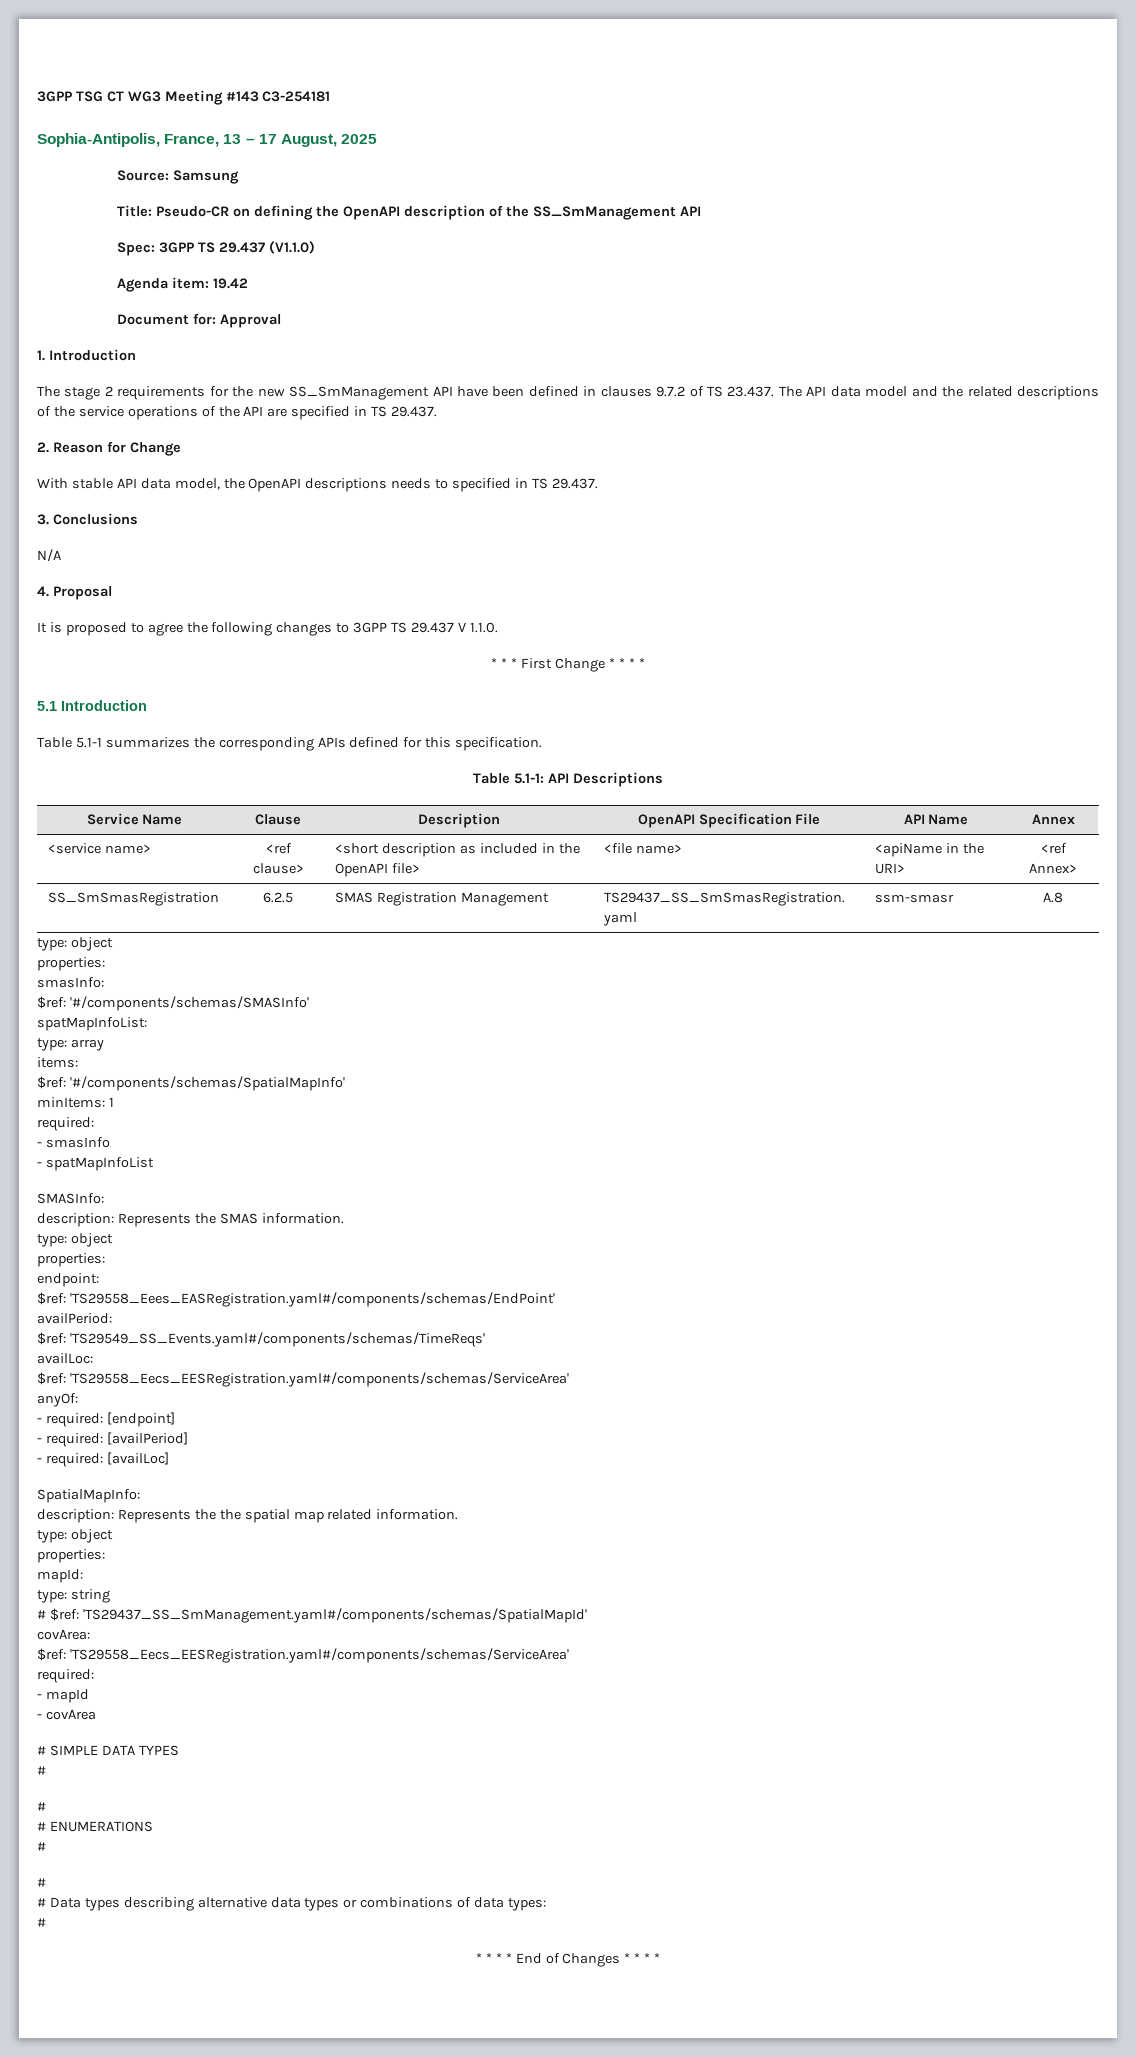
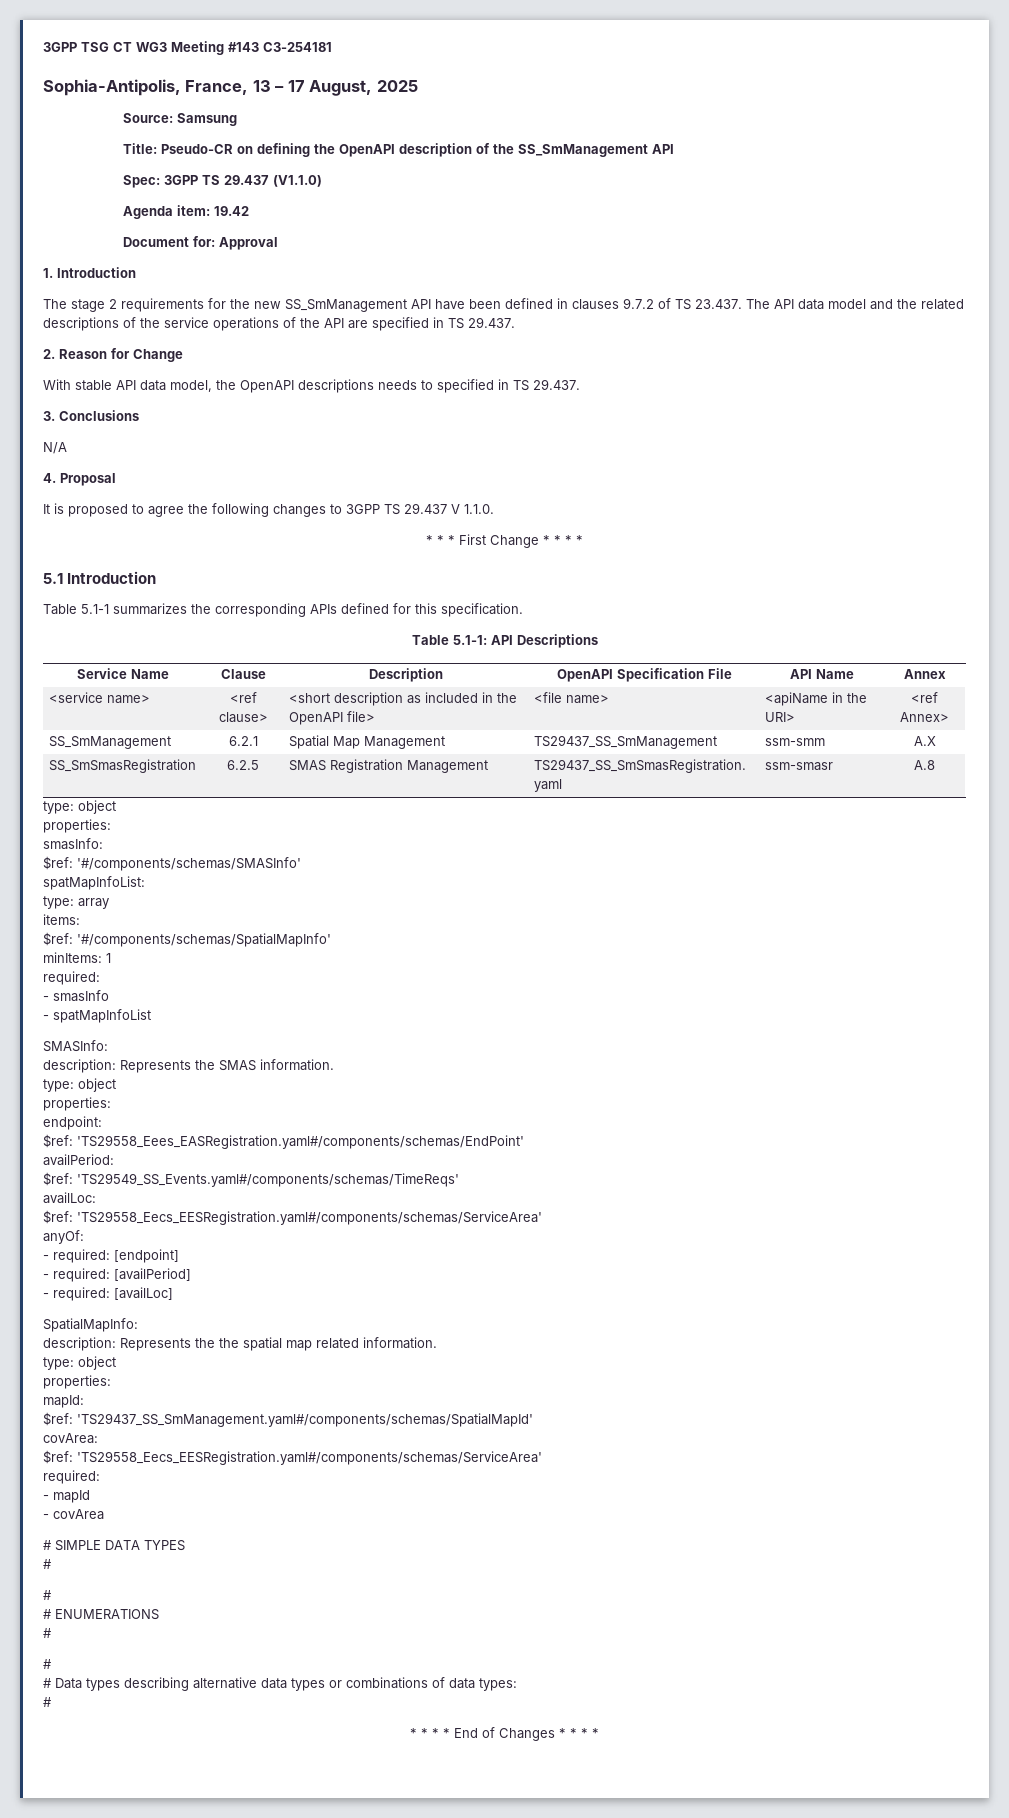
+ SS_SmManagement | 6.2.1 | Spatial Map Management | TS29437_SS_SmManagement | ssm-smm | A.X
- type: string
- # $ref: 'TS29437_SS_SmManagement.yaml#/components/schemas/SpatialMapId'
+ $ref: 'TS29437_SS_SmManagement.yaml#/components/schemas/SpatialMapId'

